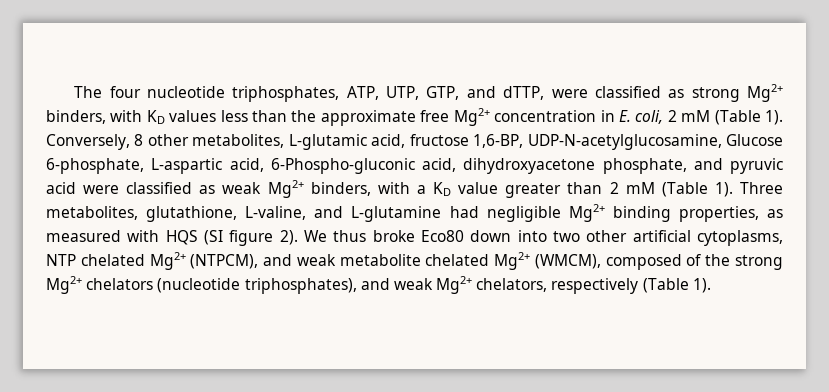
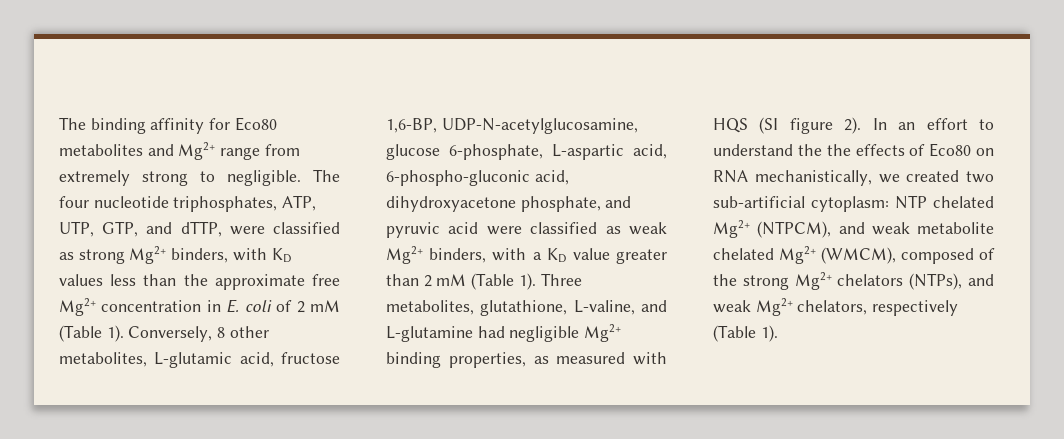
- The four nucleotide triphosphates, ATP, UTP, GTP, and dTTP, were classified as strong Mg2+ binders, with KD values less than the approximate free Mg2+ concentration in E. coli, 2 mM (Table 1).
+ The binding affinity for Eco80 metabolites and Mg2+ range from extremely strong to negligible. The four nucleotide triphosphates, ATP, UTP, GTP, and dTTP, were classified as strong Mg2+ binders, with KD values less than the approximate free Mg2+ concentration in E. coli of 2 mM (Table 1).
- Conversely, 8 other metabolites, L-glutamic acid, fructose 1,6-BP, UDP-N-acetylglucosamine, Glucose 6-phosphate, L-aspartic acid, 6-Phospho-gluconic acid, dihydroxyacetone phosphate, and pyruvic acid were classified as weak Mg2+ binders, with a KD value greater than 2 mM (Table 1).
+ Conversely, 8 other metabolites, L-glutamic acid, fructose 1,6-BP, UDP-N-acetylglucosamine, glucose 6-phosphate, L-aspartic acid, 6-phospho-gluconic acid, dihydroxyacetone phosphate, and pyruvic acid were classified as weak Mg2+ binders, with a KD value greater than 2 mM (Table 1).
- We thus broke Eco80 down into two other artificial cytoplasms, NTP chelated Mg2+ (NTPCM), and weak metabolite chelated Mg2+ (WMCM), composed of the strong Mg2+ chelators (nucleotide triphosphates), and weak Mg2+ chelators, respectively (Table 1).
+ In an effort to understand the the effects of Eco80 on RNA mechanistically, we created two sub-artificial cytoplasm: NTP chelated Mg2+ (NTPCM), and weak metabolite chelated Mg2+ (WMCM), composed of the strong Mg2+ chelators (NTPs), and weak Mg2+ chelators, respectively (Table 1).

